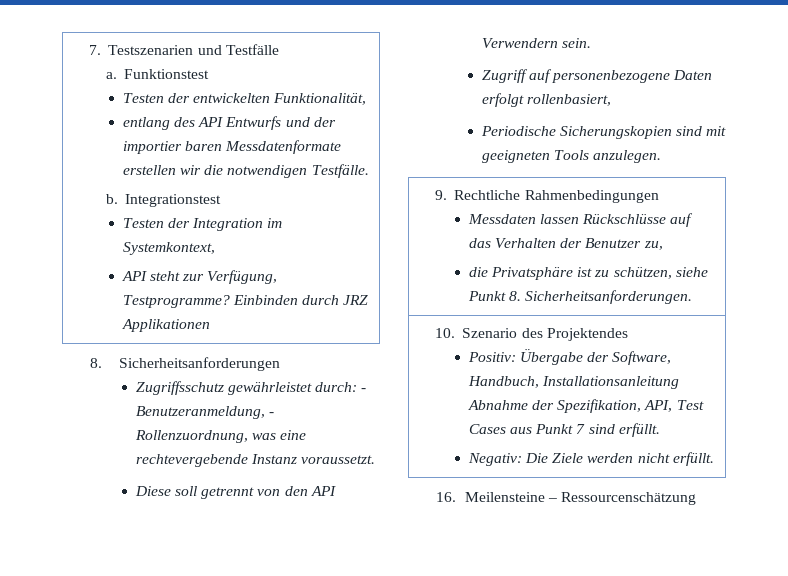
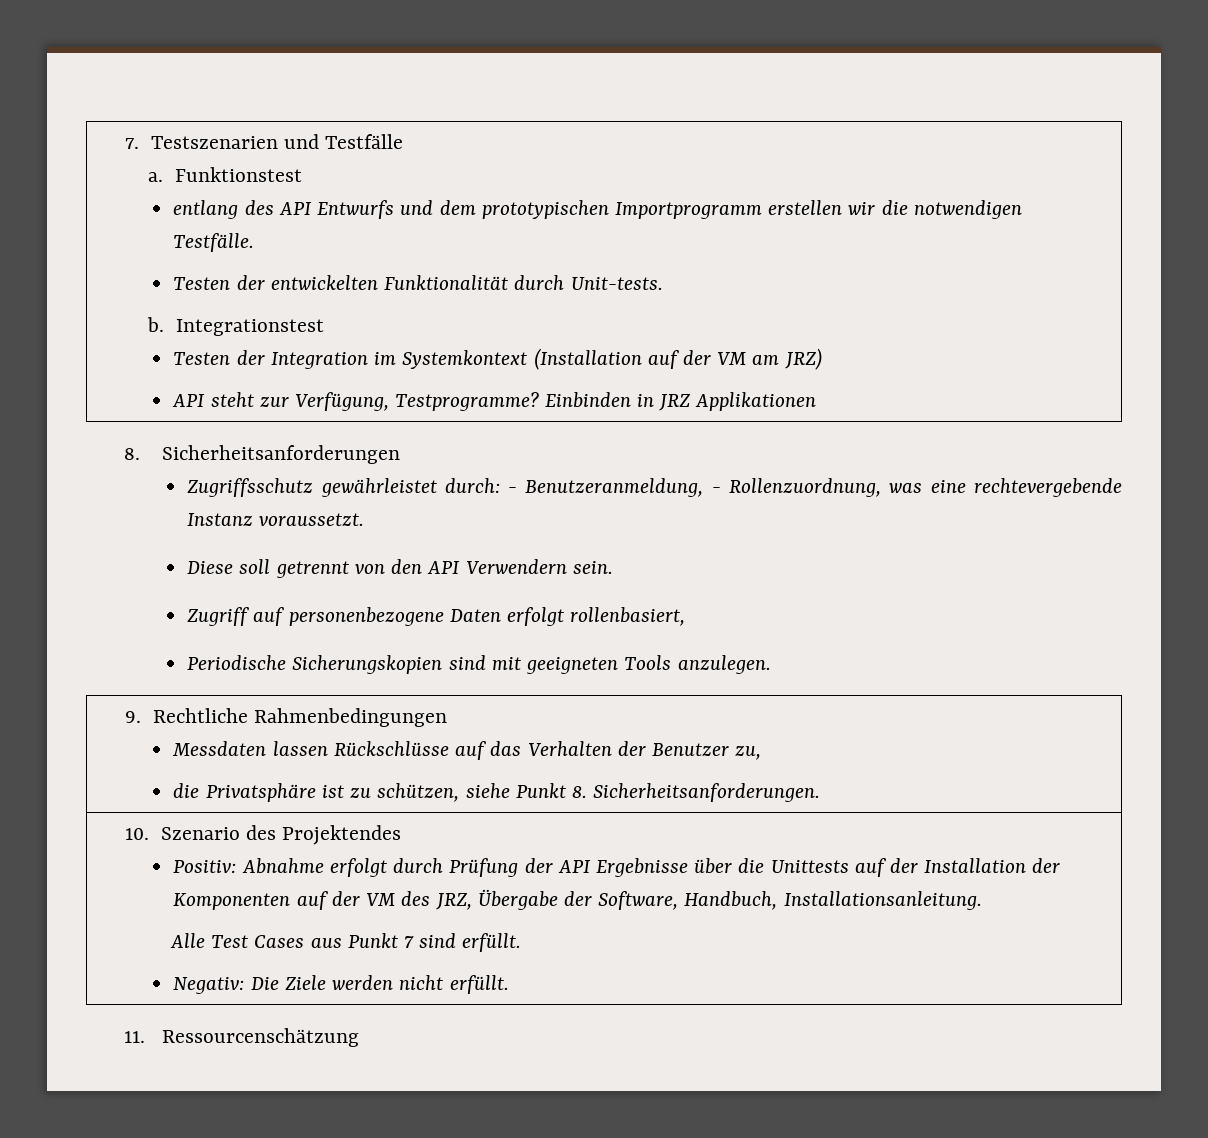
- Testen der entwickelten Funktionalität,
- entlang des API Entwurfs und der importier baren Messdatenformate erstellen wir die notwendigen Testfälle.
+ entlang des API Entwurfs und dem prototypischen Importprogramm erstellen wir die notwendigen Testfälle.
+ Testen der entwickelten Funktionalität durch Unit-tests.
- Testen der Integration im Systemkontext,
+ Testen der Integration im Systemkontext (Installation auf der VM am JRZ)
- Einbinden durch JRZ Applikationen
+ Einbinden in JRZ Applikationen
- Positiv: Übergabe der Software, Handbuch, Installationsanleitung Abnahme der Spezifikation, API, Test Cases aus Punkt 7 sind erfüllt.
+ Positiv: Abnahme erfolgt durch Prüfung der API Ergebnisse über die Unittests auf der Installation der Komponenten auf der VM des JRZ, Übergabe der Software, Handbuch, Installationsanleitung.
+ Alle Test Cases aus Punkt 7 sind erfüllt.
- 16. Meilensteine – Ressourcenschätzung
+ 11. Ressourcenschätzung

